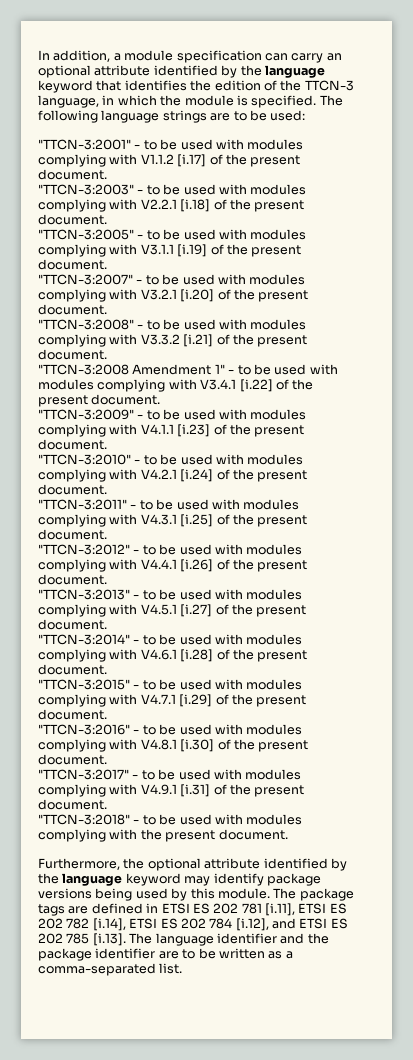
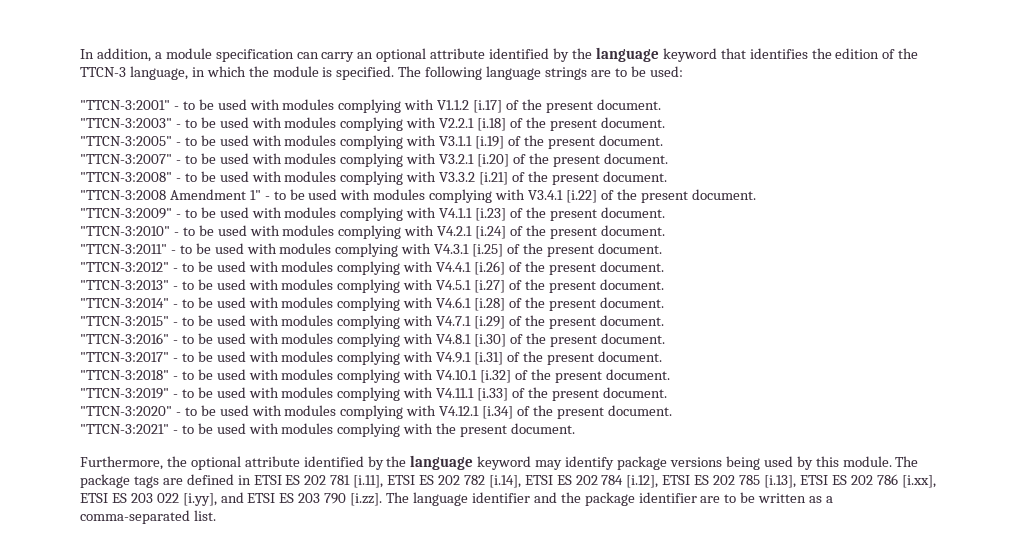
- "TTCN-3:2018" - to be used with modules complying with the present document.
+ "TTCN-3:2018" - to be used with modules complying with V4.10.1 [i.32] of the present document.
+ "TTCN-3:2019" - to be used with modules complying with V4.11.1 [i.33] of the present document.
+ "TTCN-3:2020" - to be used with modules complying with V4.12.1 [i.34] of the present document.
+ "TTCN-3:2021" - to be used with modules complying with the present document.
- The package tags are defined in ETSI ES 202 781 [i.11], ETSI ES 202 782 [i.14], ETSI ES 202 784 [i.12], and ETSI ES 202 785 [i.13]. The language identifier and the package identifier are to be written as a comma-separated list.
+ The package tags are defined in ETSI ES 202 781 [i.11], ETSI ES 202 782 [i.14], ETSI ES 202 784 [i.12], ETSI ES 202 785 [i.13], ETSI ES 202 786 [i.xx], ETSI ES 203 022 [i.yy], and ETSI ES 203 790 [i.zz]. The language identifier and the package identifier are to be written as a comma-separated list.

